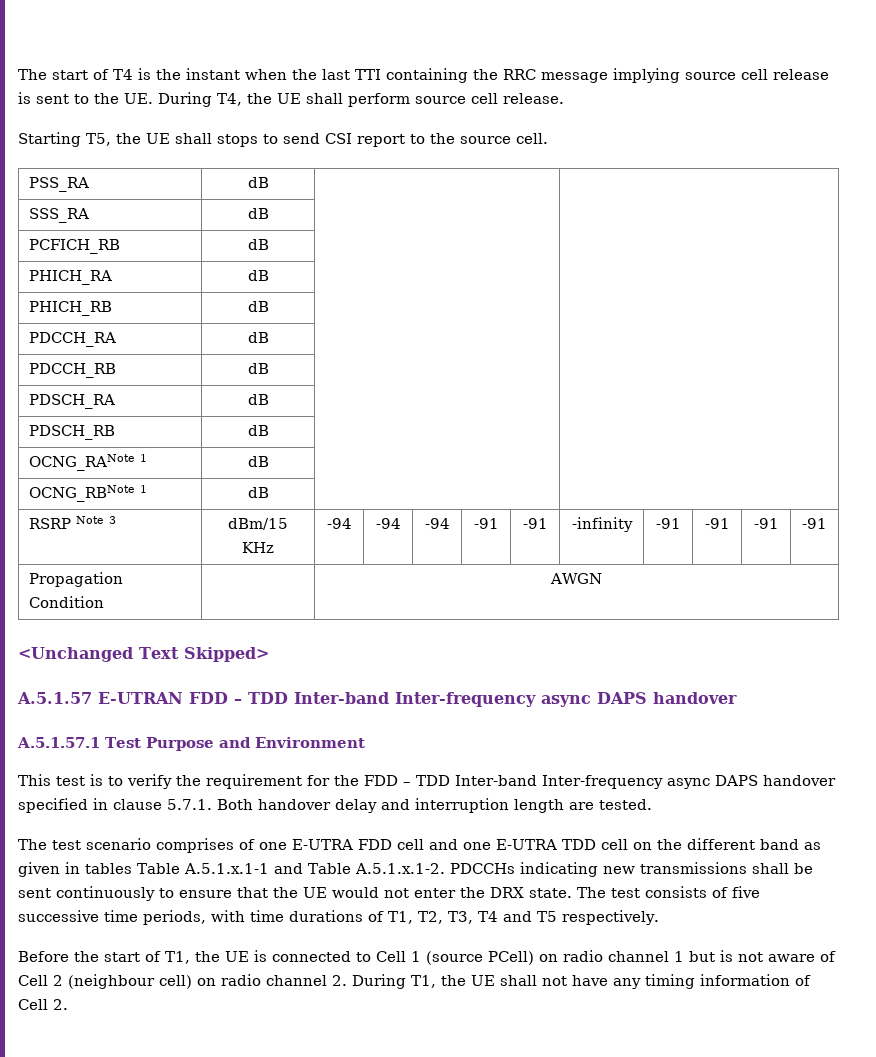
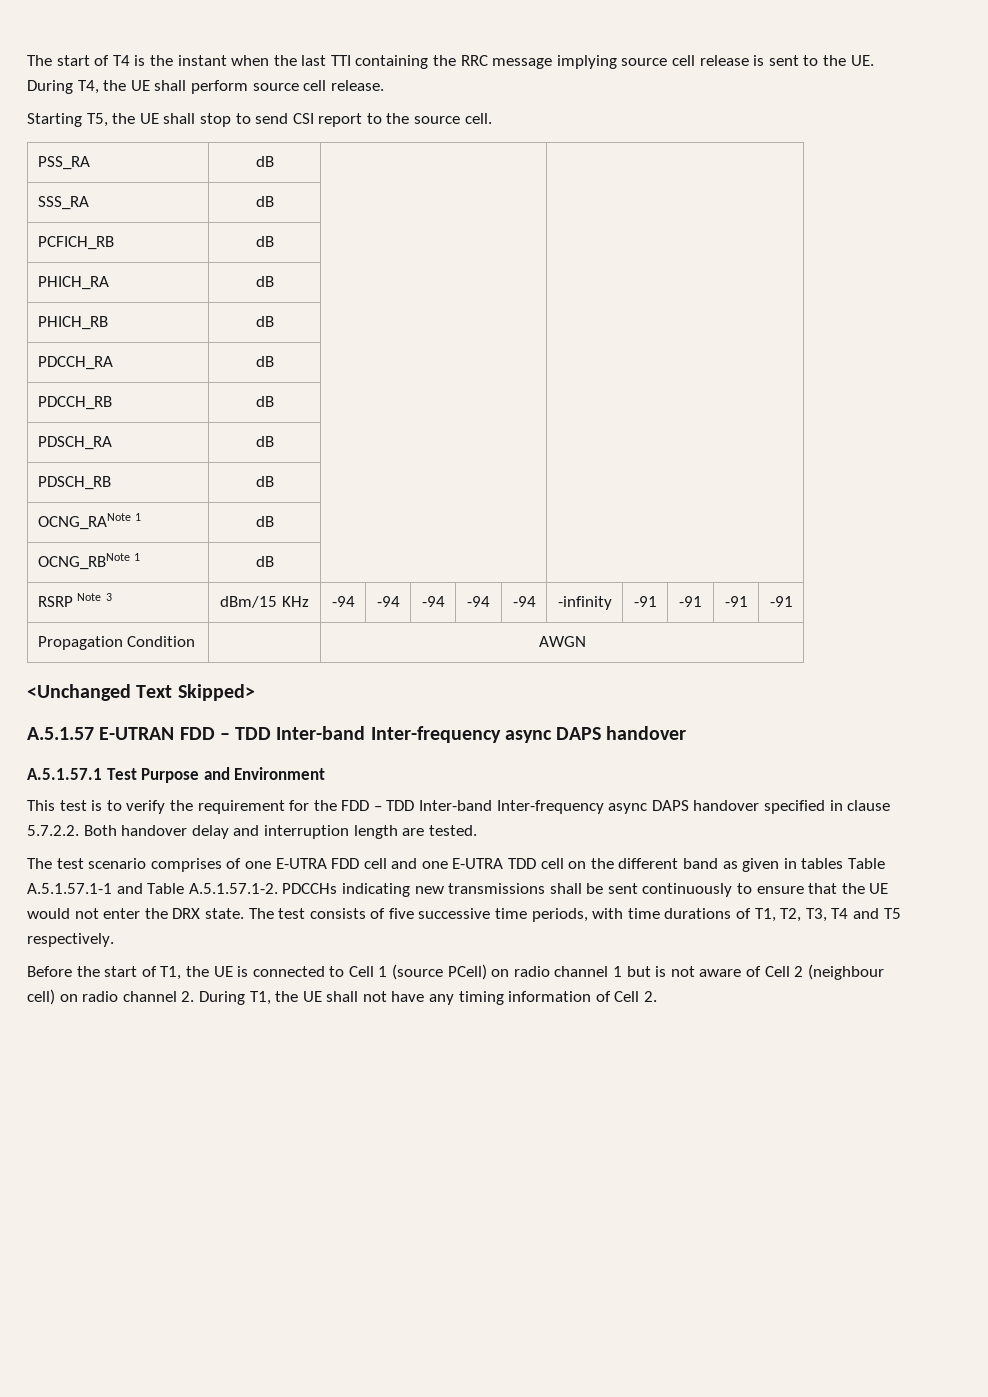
- Starting T5, the UE shall stops to send CSI report to the source cell.
+ Starting T5, the UE shall stop to send CSI report to the source cell.
- RSRP Note 3 | dBm/15 KHz | -94 | -94 | -94 | -91 | -91 | -infinity | -91 | -91 | -91 | -91
+ RSRP Note 3 | dBm/15 KHz | -94 | -94 | -94 | -94 | -94 | -infinity | -91 | -91 | -91 | -91
- This test is to verify the requirement for the FDD – TDD Inter-band Inter-frequency async DAPS handover specified in clause 5.7.1. Both handover delay and interruption length are tested.
+ This test is to verify the requirement for the FDD – TDD Inter-band Inter-frequency async DAPS handover specified in clause 5.7.2.2. Both handover delay and interruption length are tested.
- The test scenario comprises of one E-UTRA FDD cell and one E-UTRA TDD cell on the different band as given in tables Table A.5.1.x.1-1 and Table A.5.1.x.1-2. PDCCHs indicating new transmissions shall be sent continuously to ensure that the UE would not enter the DRX state.
+ The test scenario comprises of one E-UTRA FDD cell and one E-UTRA TDD cell on the different band as given in tables Table A.5.1.57.1-1 and Table A.5.1.57.1-2. PDCCHs indicating new transmissions shall be sent continuously to ensure that the UE would not enter the DRX state.

